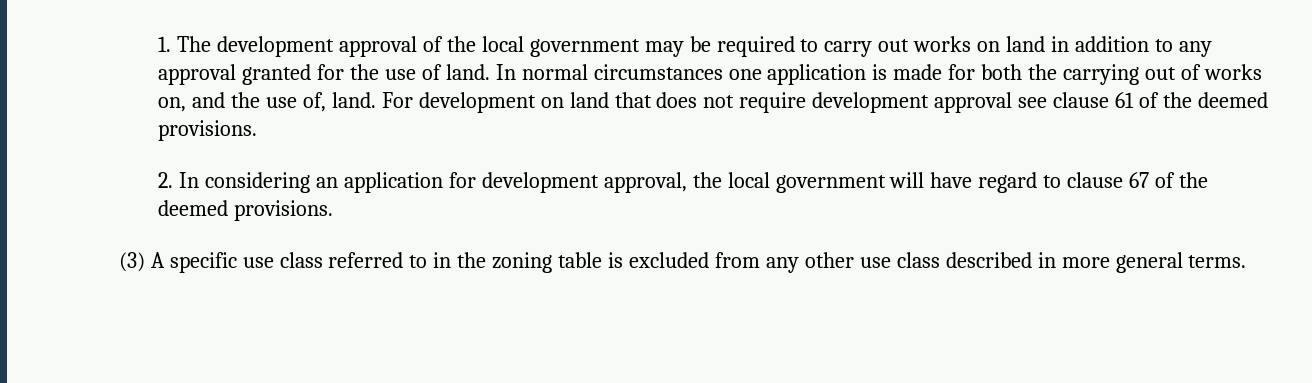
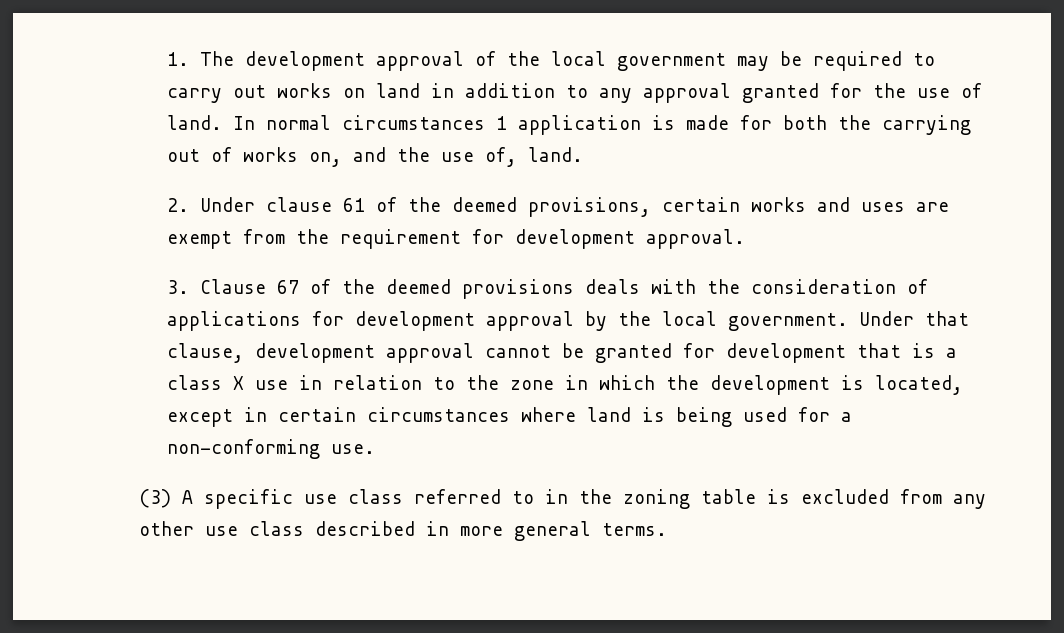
- In normal circumstances one application is made for both the carrying out of works on, and the use of, land. For development on land that does not require development approval see clause 61 of the deemed provisions.
- 2. In considering an application for development approval, the local government will have regard to clause 67 of the deemed provisions.
+ In normal circumstances 1 application is made for both the carrying out of works on, and the use of, land.
+ 2. Under clause 61 of the deemed provisions, certain works and uses are exempt from the requirement for development approval.
+ 3. Clause 67 of the deemed provisions deals with the consideration of applications for development approval by the local government. Under that clause, development approval cannot be granted for development that is a class X use in relation to the zone in which the development is located, except in certain circumstances where land is being used for a non-conforming use.

